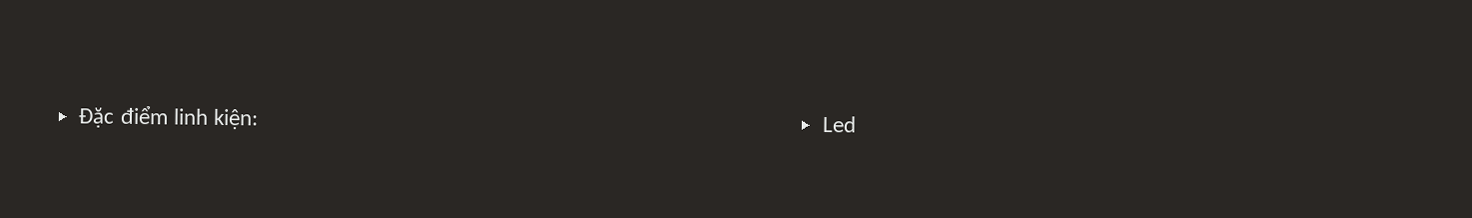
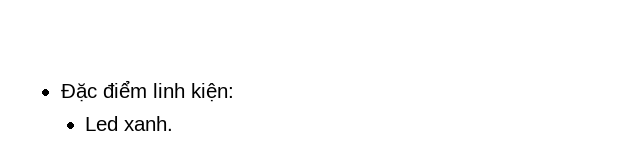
- Led
+ Led xanh.

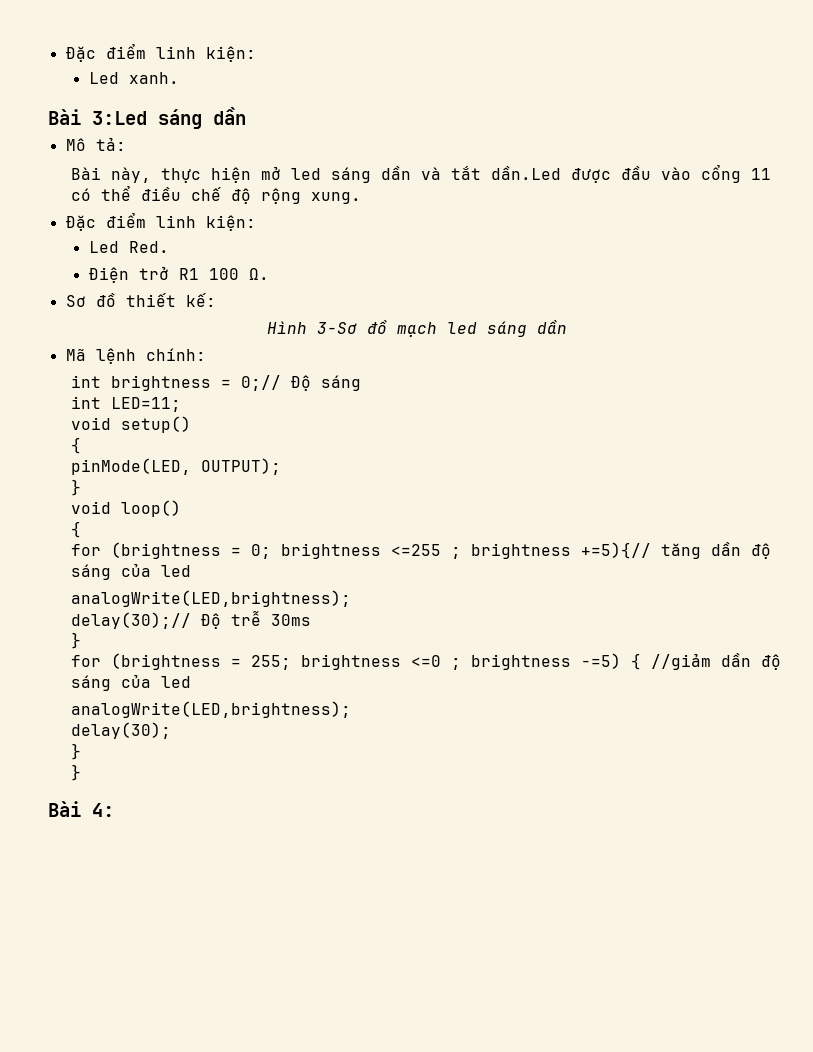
+ Bài 3:Led sáng dần
+ Mô tả:
+ Bài này, thực hiện mở led sáng dần và tắt dần.Led được đầu vào cổng 11 có thể điều chế độ rộng xung.
+ Đặc điểm linh kiện:
+ Led Red.
+ Điện trở R1 100 Ω.
+ Sơ đồ thiết kế:
+ Hình 3-Sơ đồ mạch led sáng dần
+ Mã lệnh chính:
+ int brightness = 0;// Độ sáng
+ int LED=11;
+ void setup()
+ {
+ pinMode(LED, OUTPUT);
+ }
+ void loop()
+ {
+ for (brightness = 0; brightness <=255 ; brightness +=5){// tăng dần độ sáng của led
+ analogWrite(LED,brightness);
+ delay(30);// Độ trễ 30ms
+ }
+ for (brightness = 255; brightness <=0 ; brightness -=5) { //giảm dần độ sáng của led
+ analogWrite(LED,brightness);
+ delay(30);
+ }
+ }
+ Bài 4:

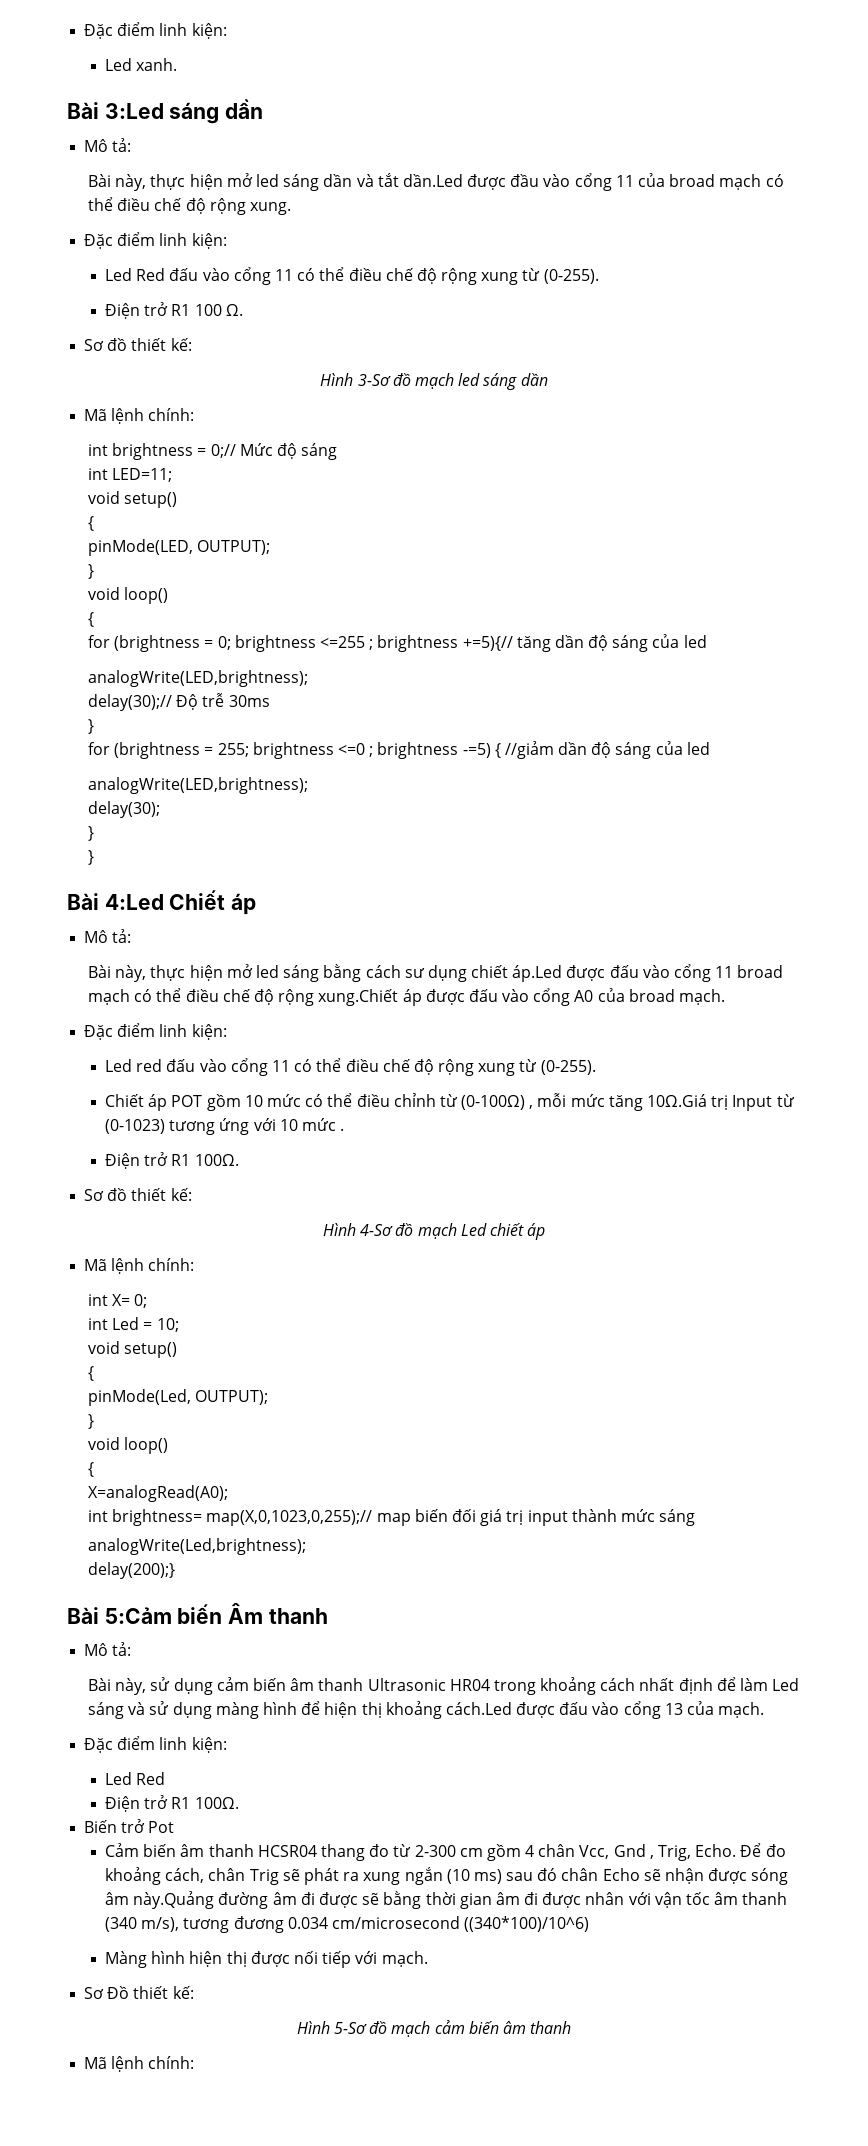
- Bài này, thực hiện mở led sáng dần và tắt dần.Led được đầu vào cổng 11 có thể điều chế độ rộng xung.
+ Bài này, thực hiện mở led sáng dần và tắt dần.Led được đầu vào cổng 11 của broad mạch có thể điều chế độ rộng xung.
- Led Red.
+ Led Red đấu vào cổng 11 có thể điều chế độ rộng xung từ (0-255).
- int brightness = 0;// Độ sáng
+ int brightness = 0;// Mức độ sáng
- Bài 4:
+ Bài 4:Led Chiết áp
+ Mô tả:
+ Bài này, thực hiện mở led sáng bằng cách sư dụng chiết áp.Led được đấu vào cổng 11 broad mạch có thể điều chế độ rộng xung.Chiết áp được đấu vào cổng A0 của broad mạch.
+ Đặc điểm linh kiện:
+ Led red đấu vào cổng 11 có thể điều chế độ rộng xung từ (0-255).
+ Chiết áp POT gồm 10 mức có thể điều chỉnh từ (0-100Ω) , mỗi mức tăng 10Ω.Giá trị Input từ (0-1023) tương ứng với 10 mức .
+ Điện trở R1 100Ω.
+ Sơ đồ thiết kế:
+ Hình 4-Sơ đồ mạch Led chiết áp
+ Mã lệnh chính:
+ int X= 0;
+ int Led = 10;
+ void setup()
+ {
+ pinMode(Led, OUTPUT);
+ }
+ void loop()
+ {
+ X=analogRead(A0);
+ int brightness= map(X,0,1023,0,255);// map biến đối giá trị input thành mức sáng
+ analogWrite(Led,brightness);
+ delay(200);}
+ Bài 5:Cảm biến Âm thanh
+ Mô tả:
+ Bài này, sử dụng cảm biến âm thanh Ultrasonic HR04 trong khoảng cách nhất định để làm Led sáng và sử dụng màng hình để hiện thị khoảng cách.Led được đấu vào cổng 13 của mạch.
+ Đặc điểm linh kiện:
+ Led Red
+ Điện trở R1 100Ω.
+ Biến trở Pot
+ Cảm biến âm thanh HCSR04 thang đo từ 2-300 cm gồm 4 chân Vcc, Gnd , Trig, Echo. Để đo khoảng cách, chân Trig sẽ phát ra xung ngắn (10 ms) sau đó chân Echo sẽ nhận được sóng âm này.Quảng đường âm đi được sẽ bằng thời gian âm đi được nhân với vận tốc âm thanh (340 m/s), tương đương 0.034 cm/microsecond ((340*100)/10^6)
+ Màng hình hiện thị được nối tiếp với mạch.
+ Sơ Đồ thiết kế:
+ Hình 5-Sơ đồ mạch cảm biến âm thanh
+ Mã lệnh chính:

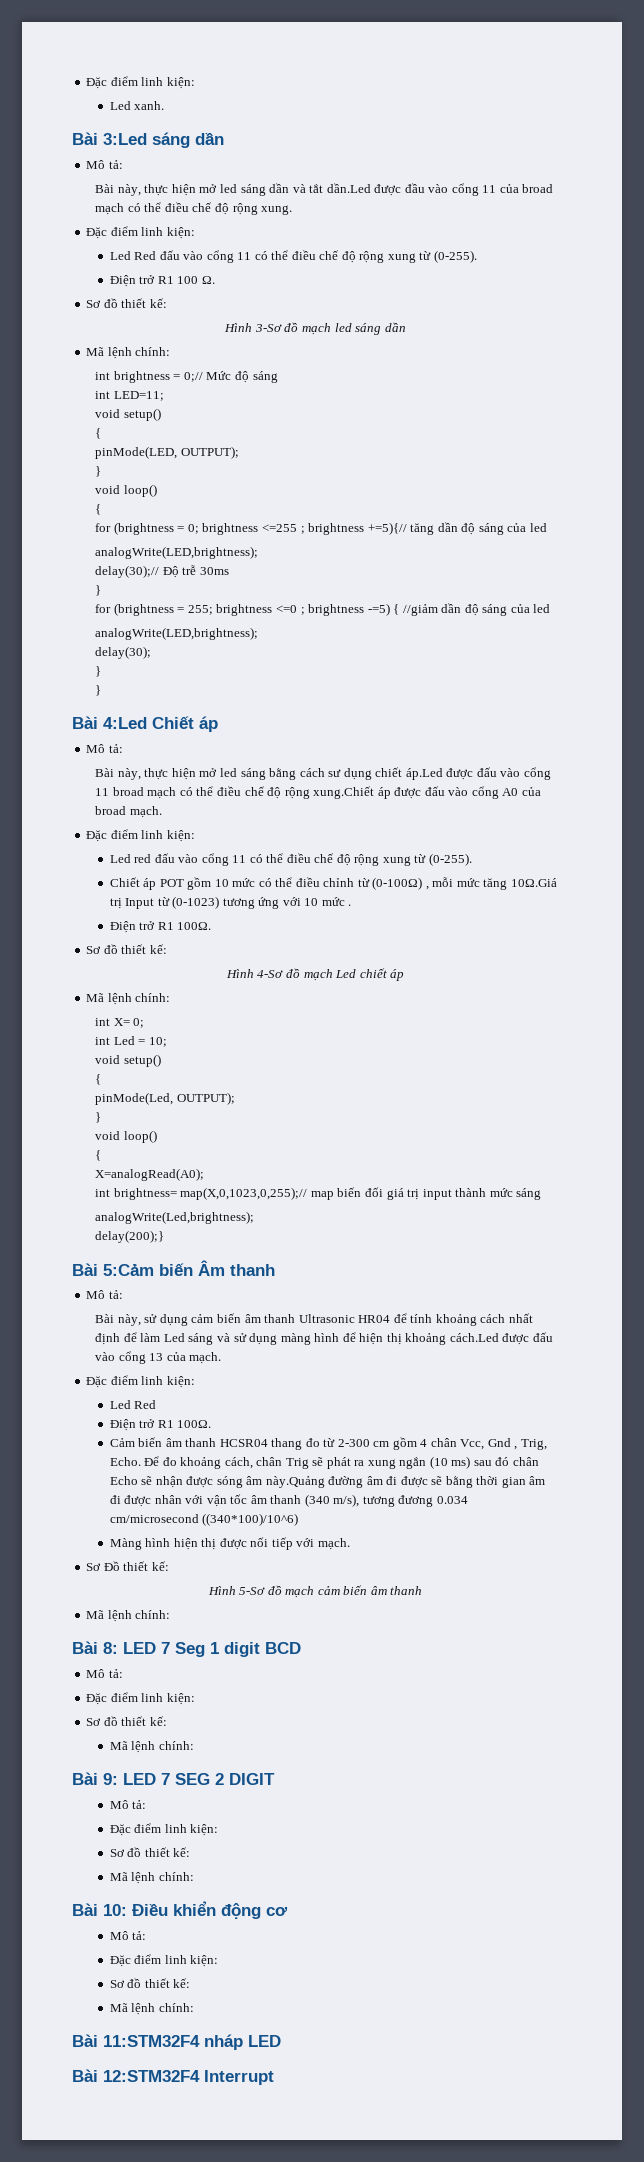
- Bài này, sử dụng cảm biến âm thanh Ultrasonic HR04 trong khoảng cách nhất định để làm Led sáng và sử dụng màng hình để hiện thị khoảng cách.Led được đấu vào cổng 13 của mạch.
+ Bài này, sử dụng cảm biến âm thanh Ultrasonic HR04 để tính khoảng cách nhất định để làm Led sáng và sử dụng màng hình để hiện thị khoảng cách.Led được đấu vào cổng 13 của mạch.
- Biến trở Pot
+ Bài 8: LED 7 Seg 1 digit BCD
+ Mô tả:
+ Đặc điểm linh kiện:
+ Sơ đồ thiết kế:
+ Mã lệnh chính:
+ Bài 9: LED 7 SEG 2 DIGIT
+ Mô tả:
+ Đặc điểm linh kiện:
+ Sơ đồ thiết kế:
+ Mã lệnh chính:
+ Bài 10: Điều khiển động cơ
+ Mô tả:
+ Đặc điểm linh kiện:
+ Sơ đồ thiết kế:
+ Mã lệnh chính:
+ Bài 11:STM32F4 nháp LED
+ Bài 12:STM32F4 Interrupt

